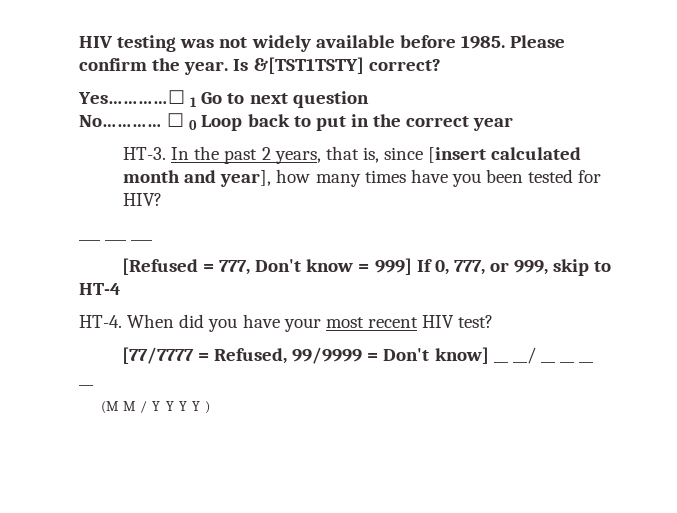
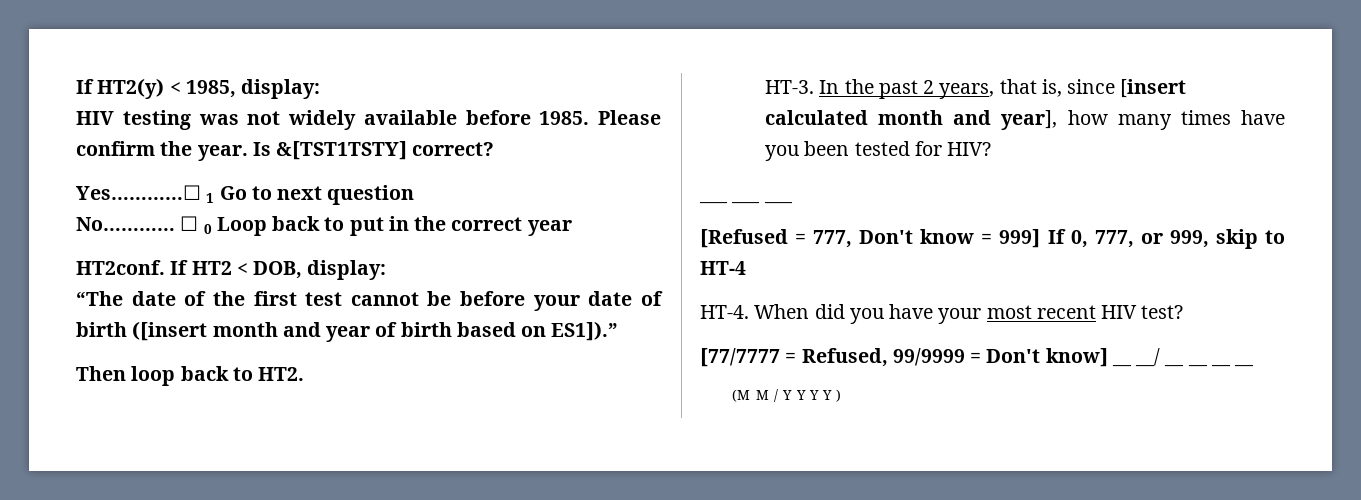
+ If HT2(y) < 1985, display:
+ HT2conf. If HT2 < DOB, display:
+ “The date of the first test cannot be before your date of birth ([insert month and year of birth based on ES1]).”
+ Then loop back to HT2.

